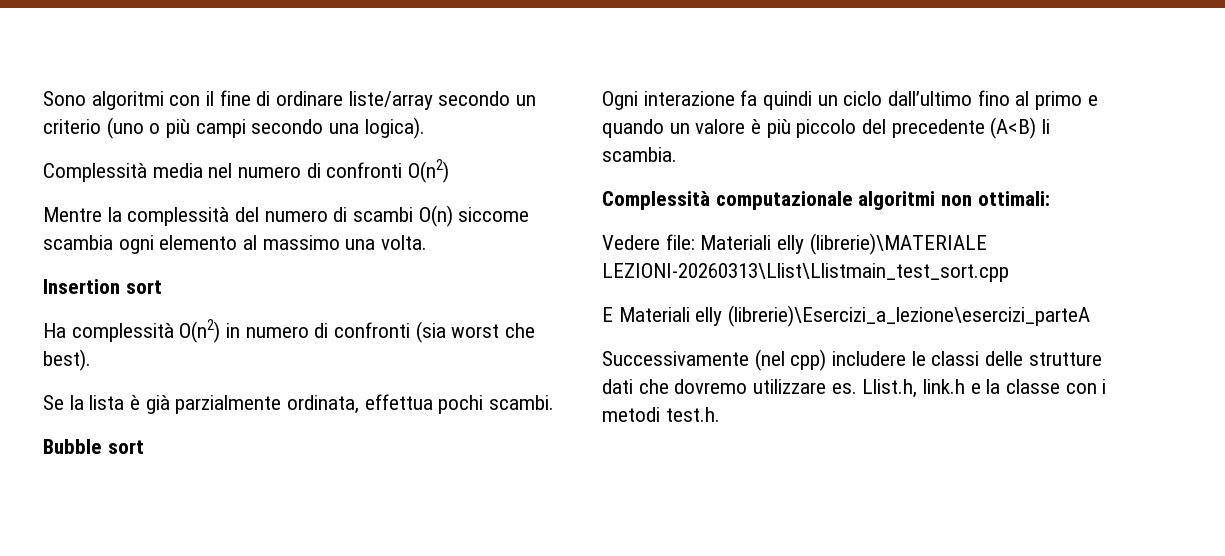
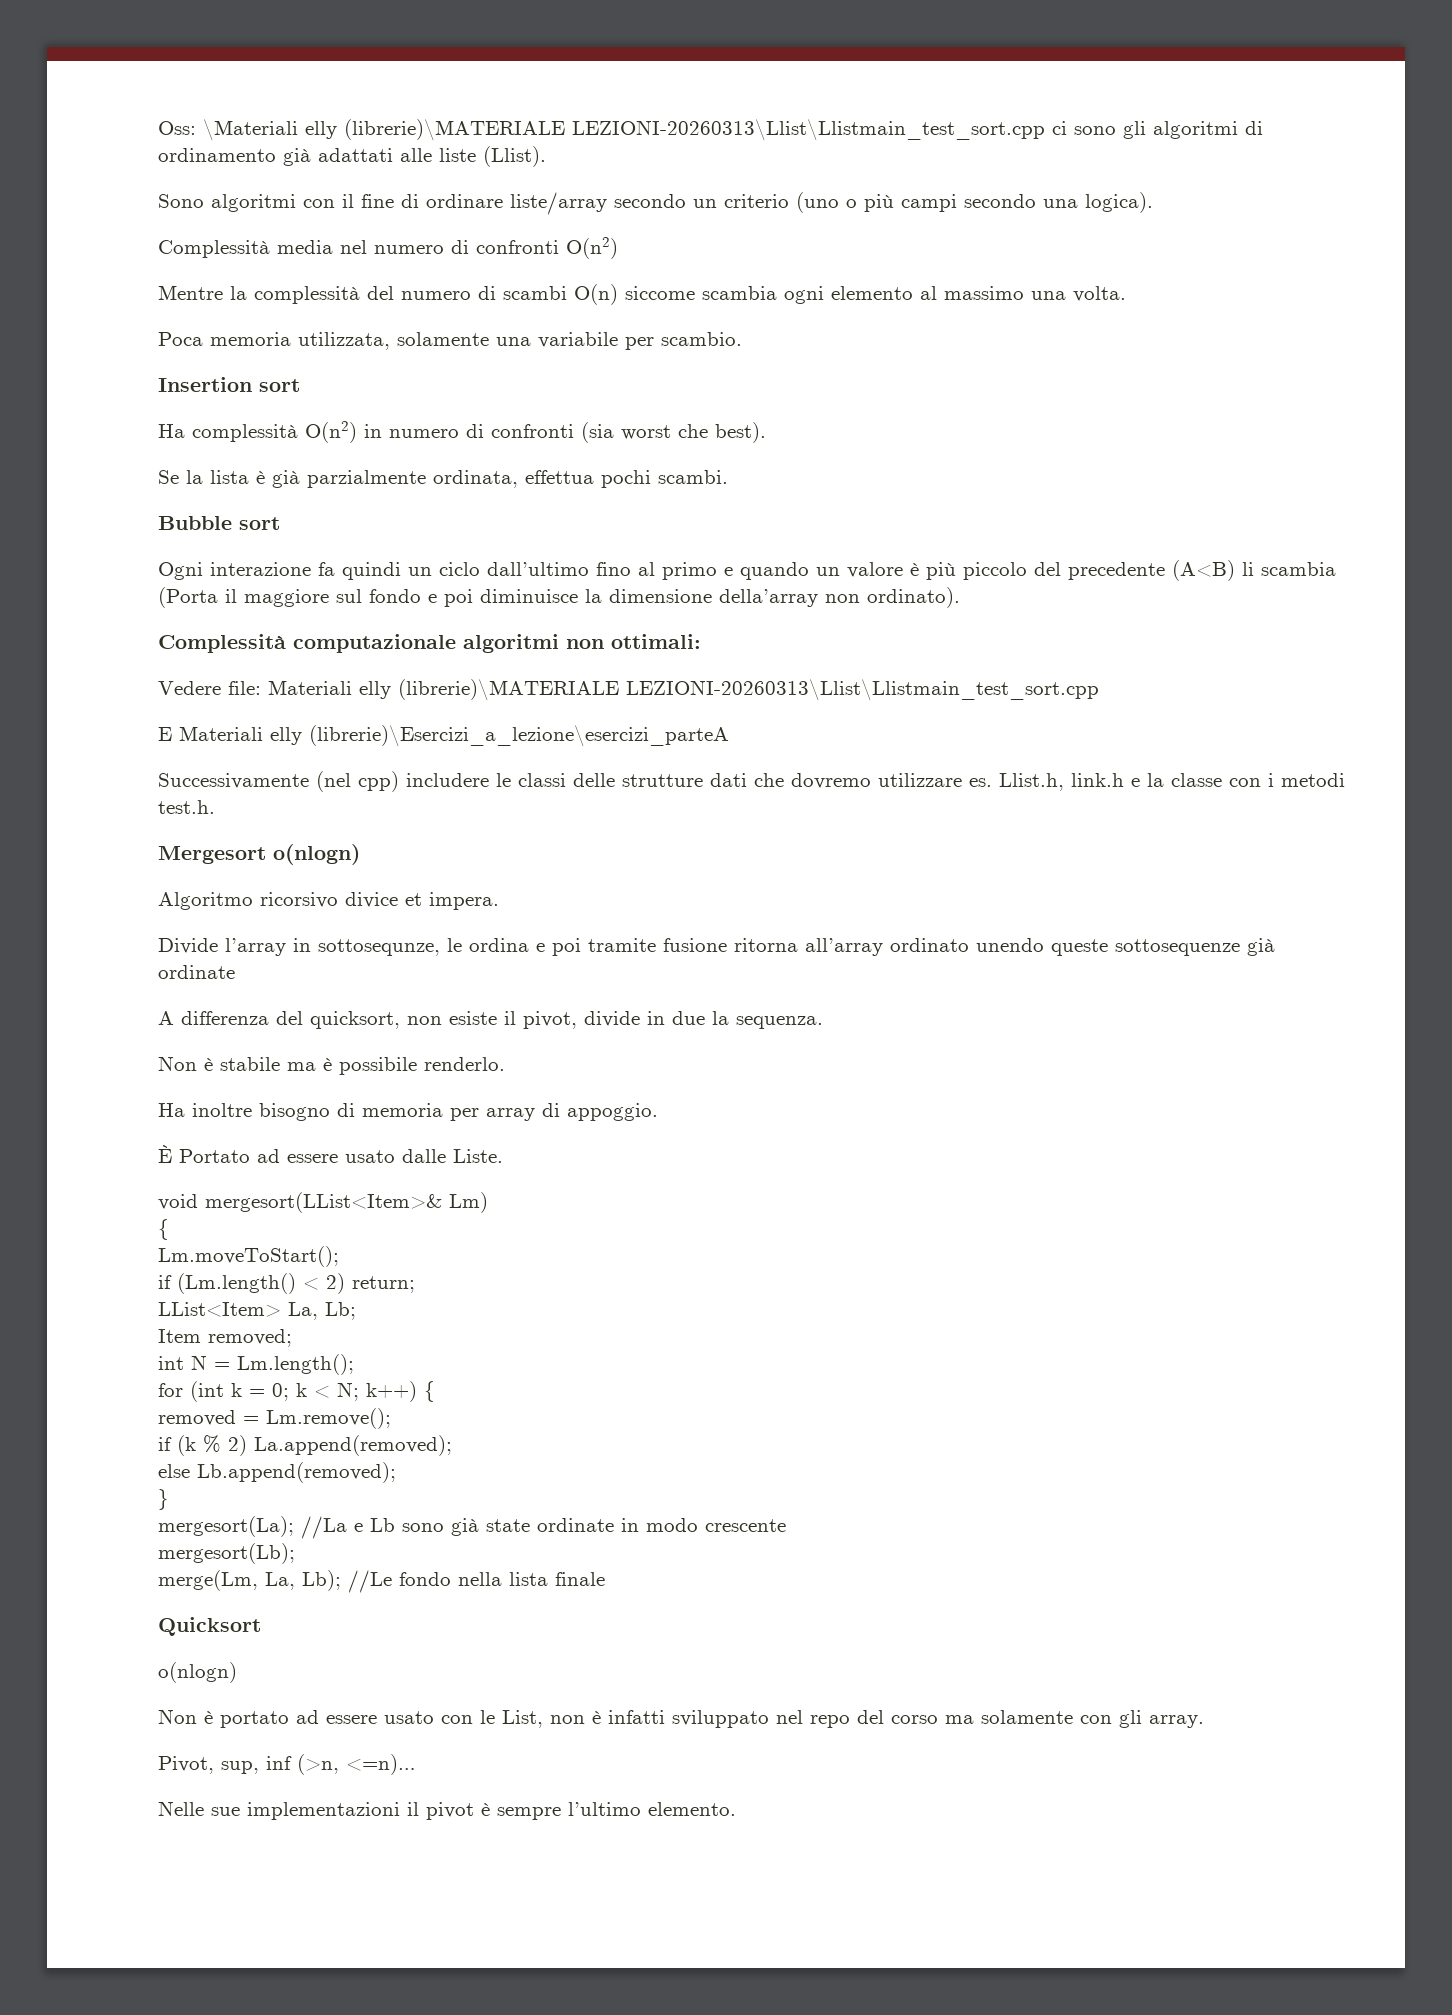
+ Oss: \Materiali elly (librerie)\MATERIALE LEZIONI-20260313\Llist\Llistmain_test_sort.cpp ci sono gli algoritmi di ordinamento già adattati alle liste (Llist).
+ Poca memoria utilizzata, solamente una variabile per scambio.
- Ogni interazione fa quindi un ciclo dall’ultimo fino al primo e quando un valore è più piccolo del precedente (A<B) li scambia.
+ Ogni interazione fa quindi un ciclo dall’ultimo fino al primo e quando un valore è più piccolo del precedente (A<B) li scambia (Porta il maggiore sul fondo e poi diminuisce la dimensione della’array non ordinato).
+ Mergesort o(nlogn)
+ Algoritmo ricorsivo divice et impera.
+ Divide l’array in sottosequnze, le ordina e poi tramite fusione ritorna all’array ordinato unendo queste sottosequenze già ordinate
+ A differenza del quicksort, non esiste il pivot, divide in due la sequenza.
+ Non è stabile ma è possibile renderlo.
+ Ha inoltre bisogno di memoria per array di appoggio.
+ È Portato ad essere usato dalle Liste.
+ void mergesort(LList<Item>& Lm)
+ {
+ Lm.moveToStart();
+ if (Lm.length() < 2) return;
+ LList<Item> La, Lb;
+ Item removed;
+ int N = Lm.length();
+ for (int k = 0; k < N; k++) {
+ removed = Lm.remove();
+ if (k % 2) La.append(removed);
+ else Lb.append(removed);
+ }
+ mergesort(La); //La e Lb sono già state ordinate in modo crescente
+ mergesort(Lb);
+ merge(Lm, La, Lb); //Le fondo nella lista finale
+ Quicksort
+ o(nlogn)
+ Non è portato ad essere usato con le List, non è infatti sviluppato nel repo del corso ma solamente con gli array.
+ Pivot, sup, inf (>n, <=n)…
+ Nelle sue implementazioni il pivot è sempre l’ultimo elemento.

